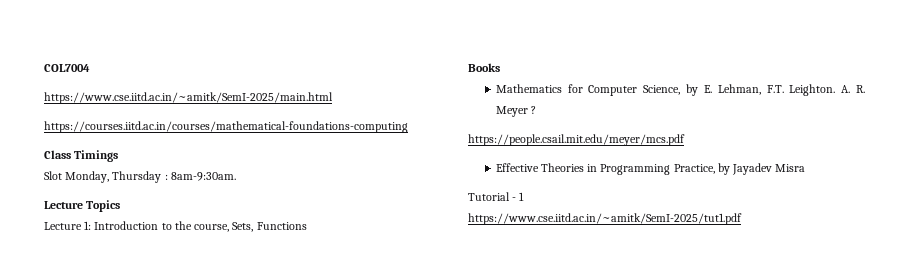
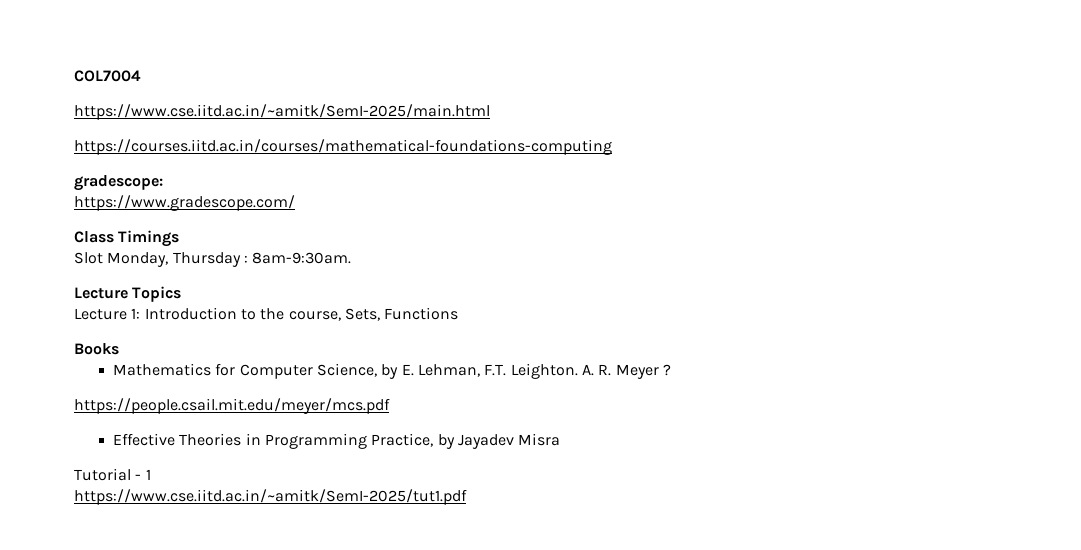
+ gradescope:
+ https://www.gradescope.com/

